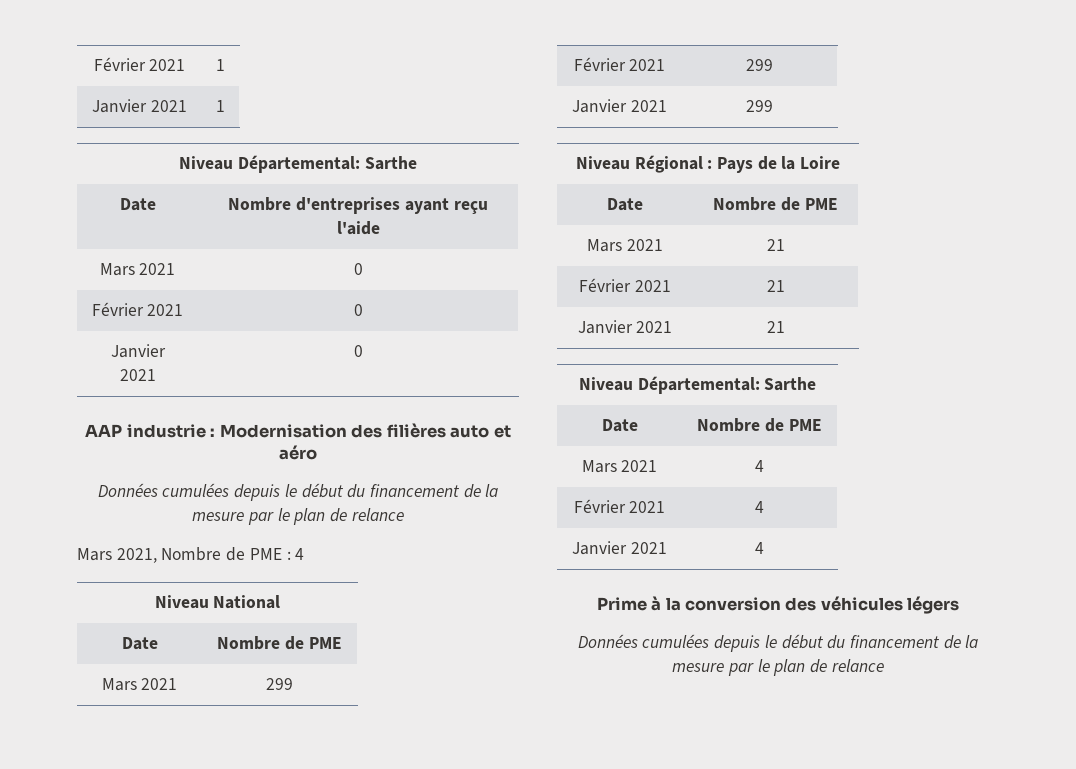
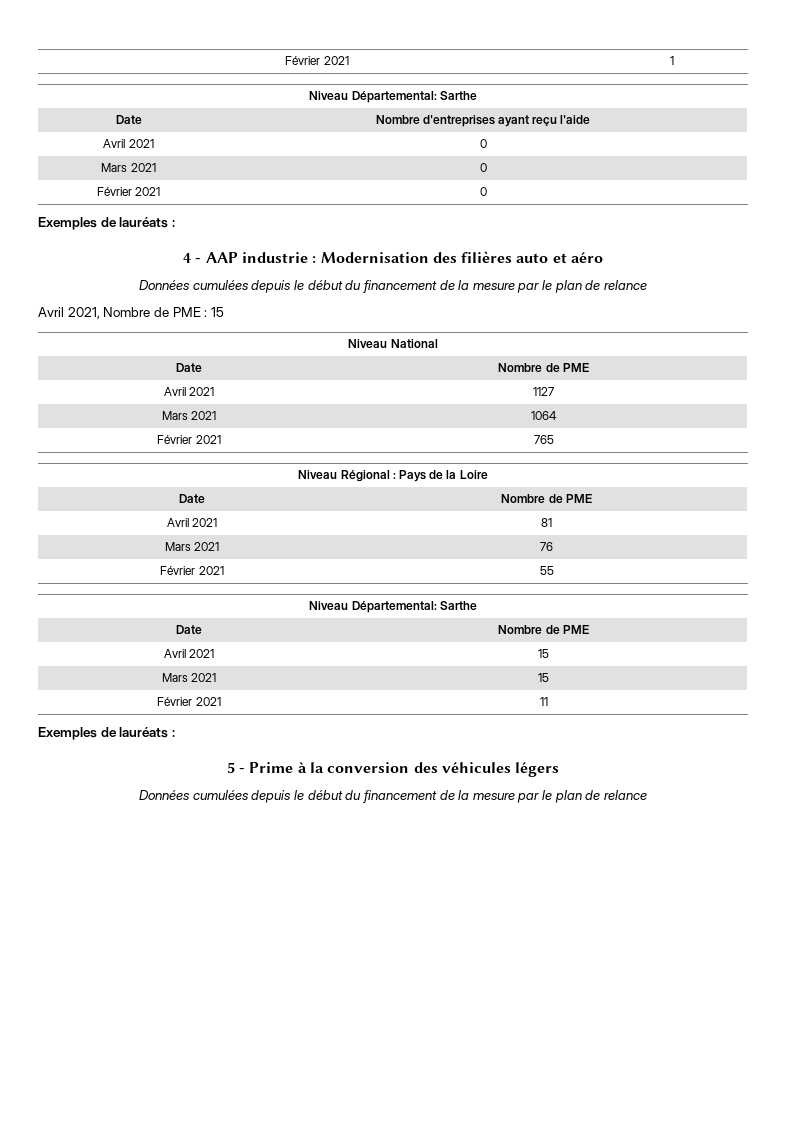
- Janvier 2021 | 1
+ Avril 2021 | 0
  Février 2021 | 0
- Janvier 2021 | 0
- AAP industrie : Modernisation des filières auto et aéro
+ Exemples de lauréats :
+ 4 - AAP industrie : Modernisation des filières auto et aéro
- Mars 2021, Nombre de PME : 4
+ Avril 2021, Nombre de PME : 15
- Mars 2021 | 299
- Février 2021 | 299
- Janvier 2021 | 299
+ Avril 2021 | 1127
+ Mars 2021 | 1064
+ Février 2021 | 765
- Mars 2021 | 21
- Février 2021 | 21
- Janvier 2021 | 21
+ Avril 2021 | 81
+ Mars 2021 | 76
+ Février 2021 | 55
- Mars 2021 | 4
- Février 2021 | 4
- Janvier 2021 | 4
- Prime à la conversion des véhicules légers
+ Avril 2021 | 15
+ Mars 2021 | 15
+ Février 2021 | 11
+ Exemples de lauréats :
+ 5 - Prime à la conversion des véhicules légers

